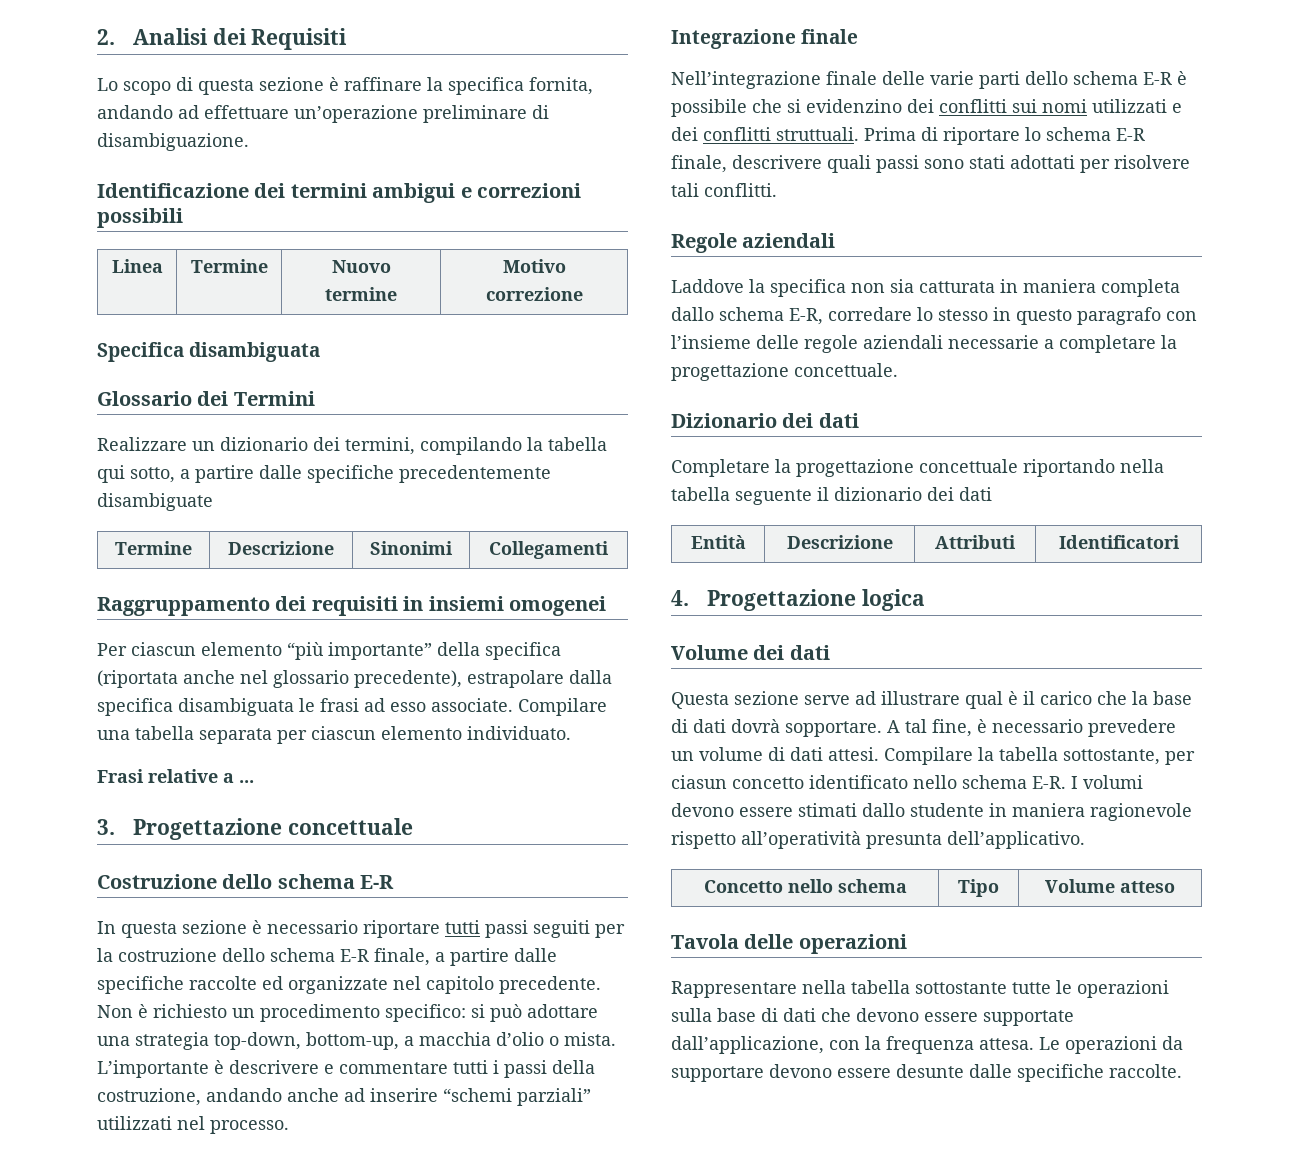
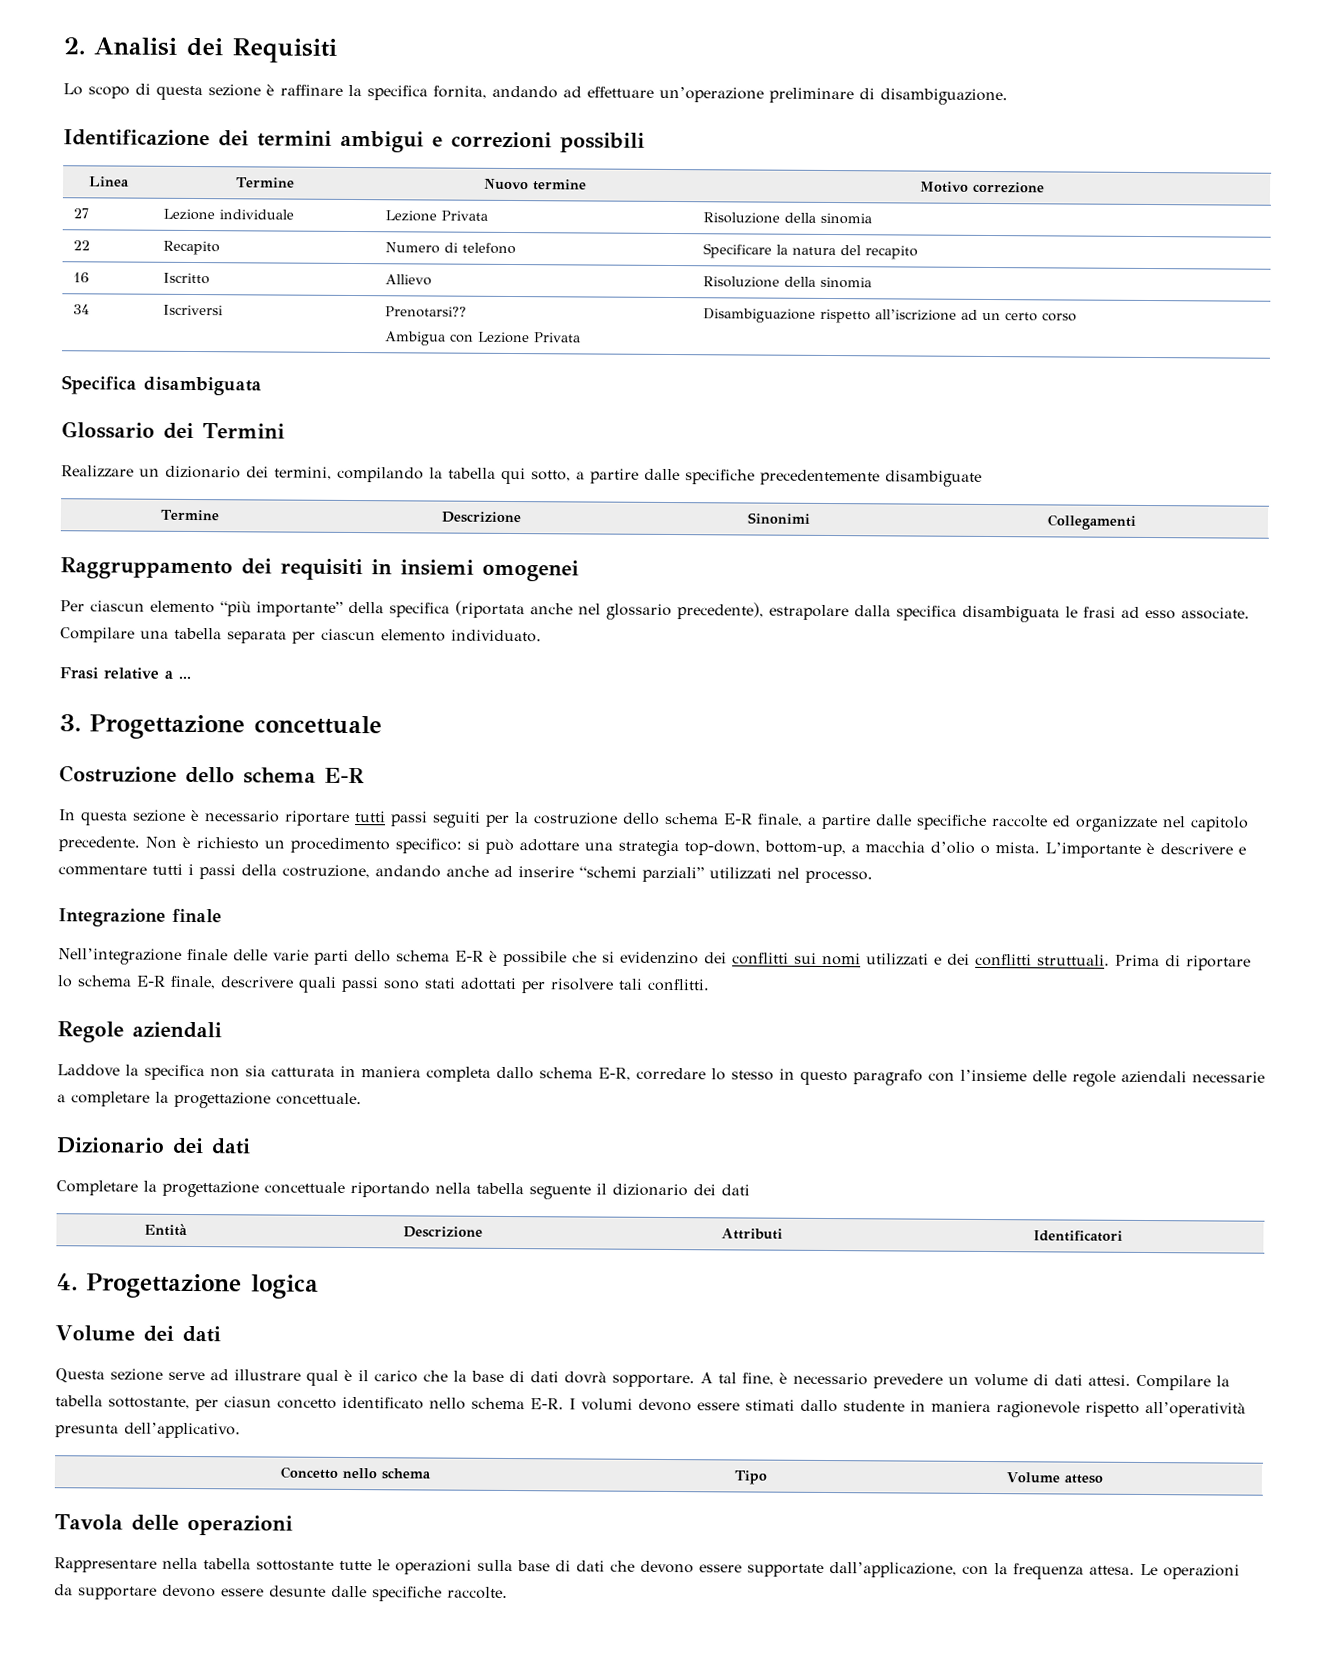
+ 27 | Lezione individuale | Lezione Privata | Risoluzione della sinomia
+ 22 | Recapito | Numero di telefono | Specificare la natura del recapito
+ 16 | Iscritto | Allievo | Risoluzione della sinomia
+ 34 | Iscriversi | Prenotarsi??
+ Ambigua con Lezione Privata | Disambiguazione rispetto all’iscrizione ad un certo corso

